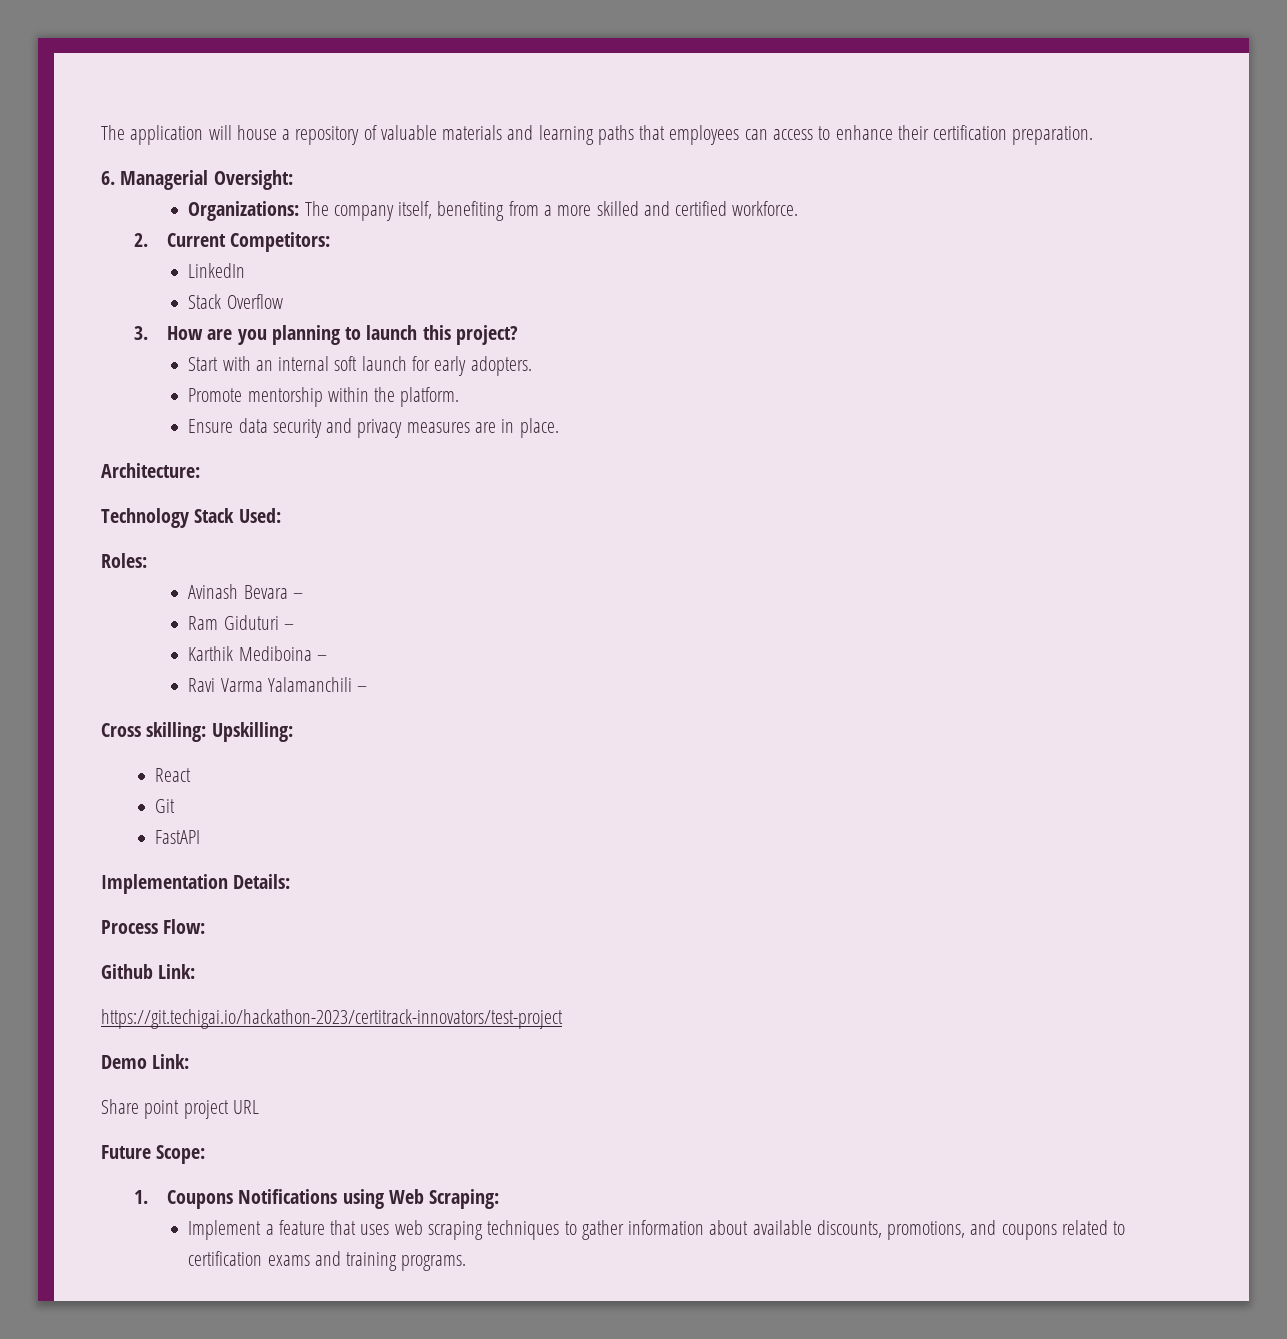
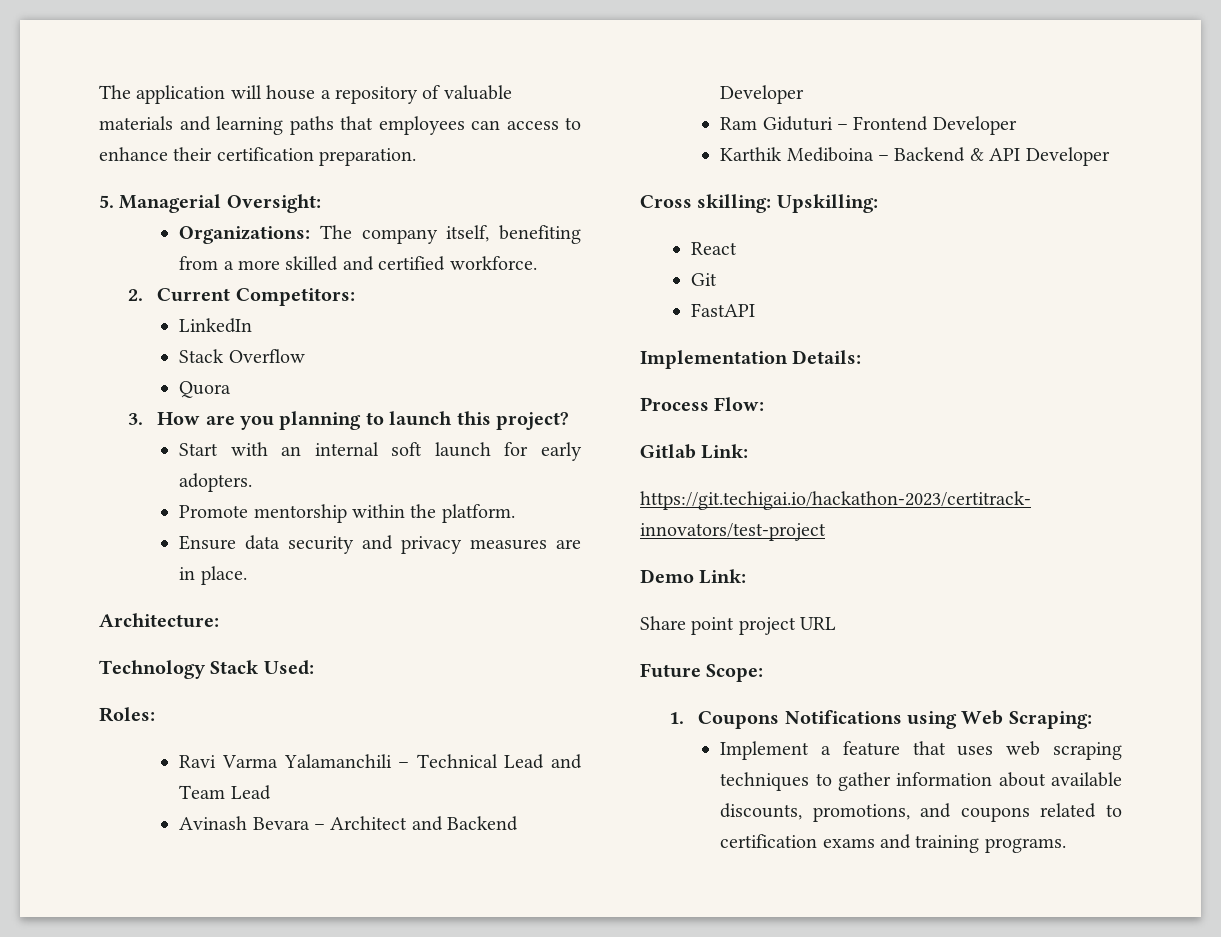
- 6. Managerial Oversight:
+ 5. Managerial Oversight:
+ Quora
+ Ravi Varma Yalamanchili – Technical Lead and Team Lead
- Avinash Bevara –
+ Avinash Bevara – Architect and Backend Developer
- Ram Giduturi –
+ Ram Giduturi – Frontend Developer
- Karthik Mediboina –
- Ravi Varma Yalamanchili –
+ Karthik Mediboina – Backend & API Developer
- Github Link:
+ Gitlab Link:

